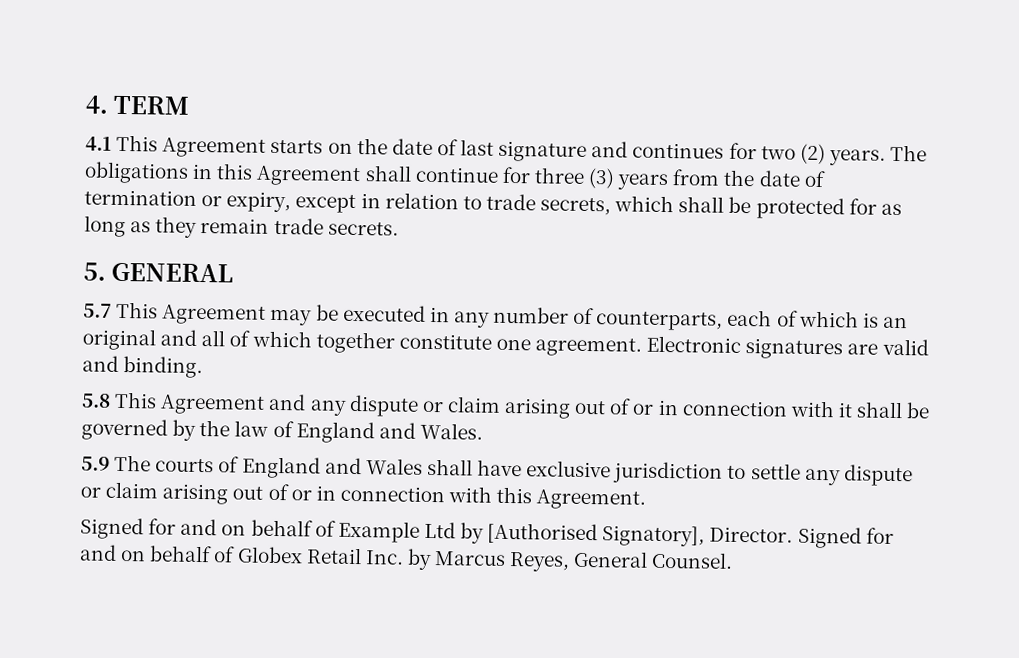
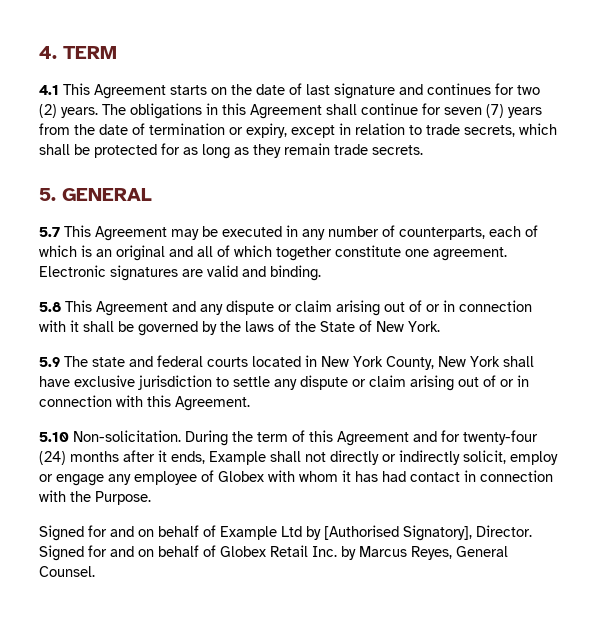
- The obligations in this Agreement shall continue for three (3) years from the date of termination or expiry, except in relation to trade secrets, which shall be protected for as long as they remain trade secrets.
+ The obligations in this Agreement shall continue for seven (7) years from the date of termination or expiry, except in relation to trade secrets, which shall be protected for as long as they remain trade secrets.
- 5.8 This Agreement and any dispute or claim arising out of or in connection with it shall be governed by the law of England and Wales.
- 5.9 The courts of England and Wales shall have exclusive jurisdiction to settle any dispute or claim arising out of or in connection with this Agreement.
+ 5.8 This Agreement and any dispute or claim arising out of or in connection with it shall be governed by the laws of the State of New York.
+ 5.9 The state and federal courts located in New York County, New York shall have exclusive jurisdiction to settle any dispute or claim arising out of or in connection with this Agreement.
+ 5.10 Non-solicitation. During the term of this Agreement and for twenty-four (24) months after it ends, Example shall not directly or indirectly solicit, employ or engage any employee of Globex with whom it has had contact in connection with the Purpose.

